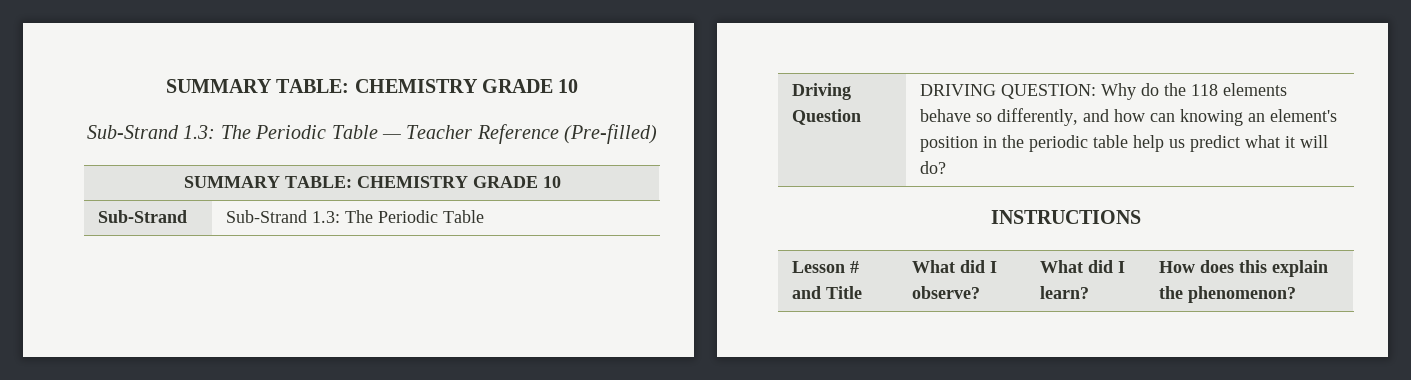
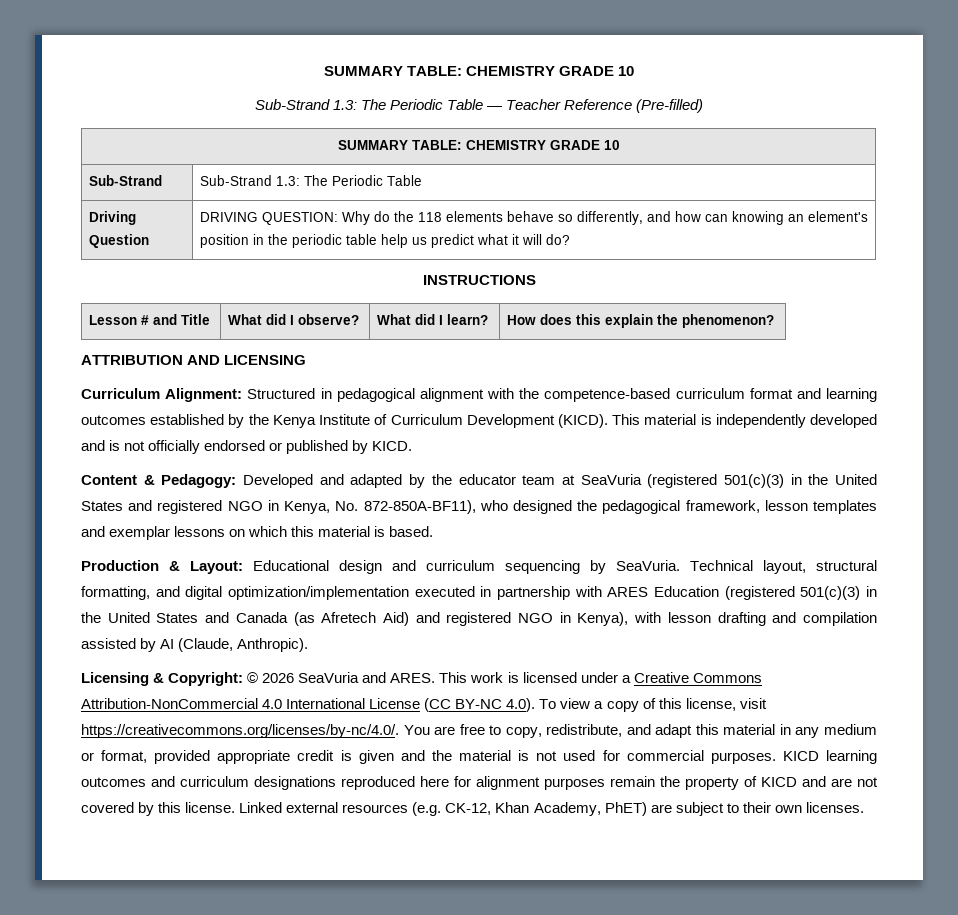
+ ATTRIBUTION AND LICENSING
+ Curriculum Alignment: Structured in pedagogical alignment with the competence-based curriculum format and learning outcomes established by the Kenya Institute of Curriculum Development (KICD). This material is independently developed and is not officially endorsed or published by KICD.
+ Content & Pedagogy: Developed and adapted by the educator team at SeaVuria (registered 501(c)(3) in the United States and registered NGO in Kenya, No. 872-850A-BF11), who designed the pedagogical framework, lesson templates and exemplar lessons on which this material is based.
+ Production & Layout: Educational design and curriculum sequencing by SeaVuria. Technical layout, structural formatting, and digital optimization/implementation executed in partnership with ARES Education (registered 501(c)(3) in the United States and Canada (as Afretech Aid) and registered NGO in Kenya), with lesson drafting and compilation assisted by AI (Claude, Anthropic).
+ Licensing & Copyright: © 2026 SeaVuria and ARES. This work is licensed under a Creative Commons Attribution-NonCommercial 4.0 International License (CC BY-NC 4.0). To view a copy of this license, visit https://creativecommons.org/licenses/by-nc/4.0/. You are free to copy, redistribute, and adapt this material in any medium or format, provided appropriate credit is given and the material is not used for commercial purposes. KICD learning outcomes and curriculum designations reproduced here for alignment purposes remain the property of KICD and are not covered by this license. Linked external resources (e.g. CK-12, Khan Academy, PhET) are subject to their own licenses.

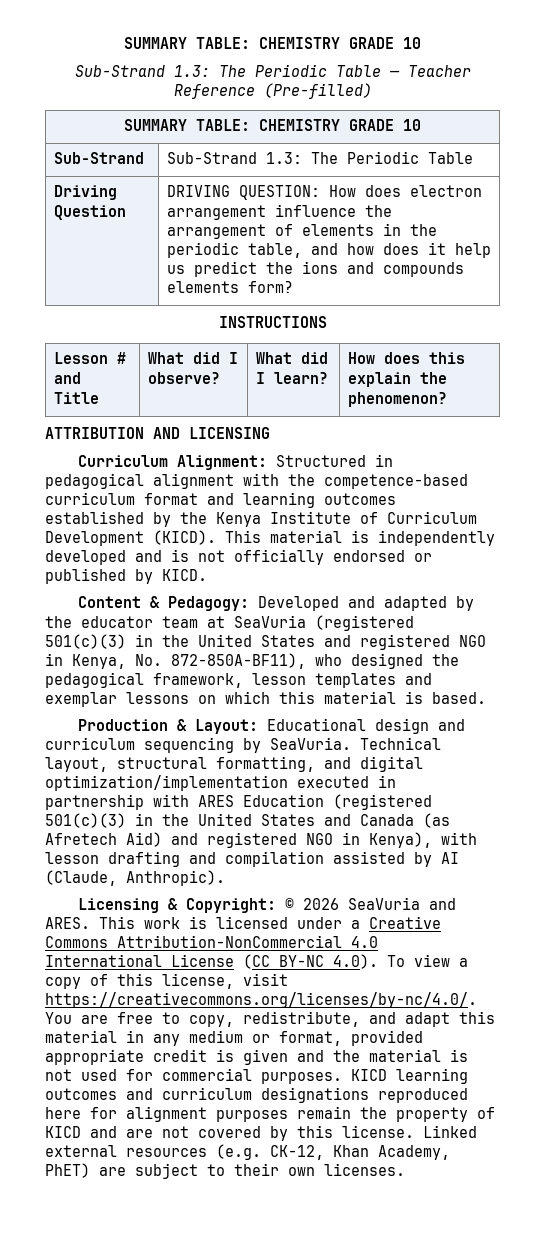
- Driving Question | DRIVING QUESTION: Why do the 118 elements behave so differently, and how can knowing an element's position in the periodic table help us predict what it will do?
+ Driving Question | DRIVING QUESTION: How does electron arrangement influence the arrangement of elements in the periodic table, and how does it help us predict the ions and compounds elements form?

